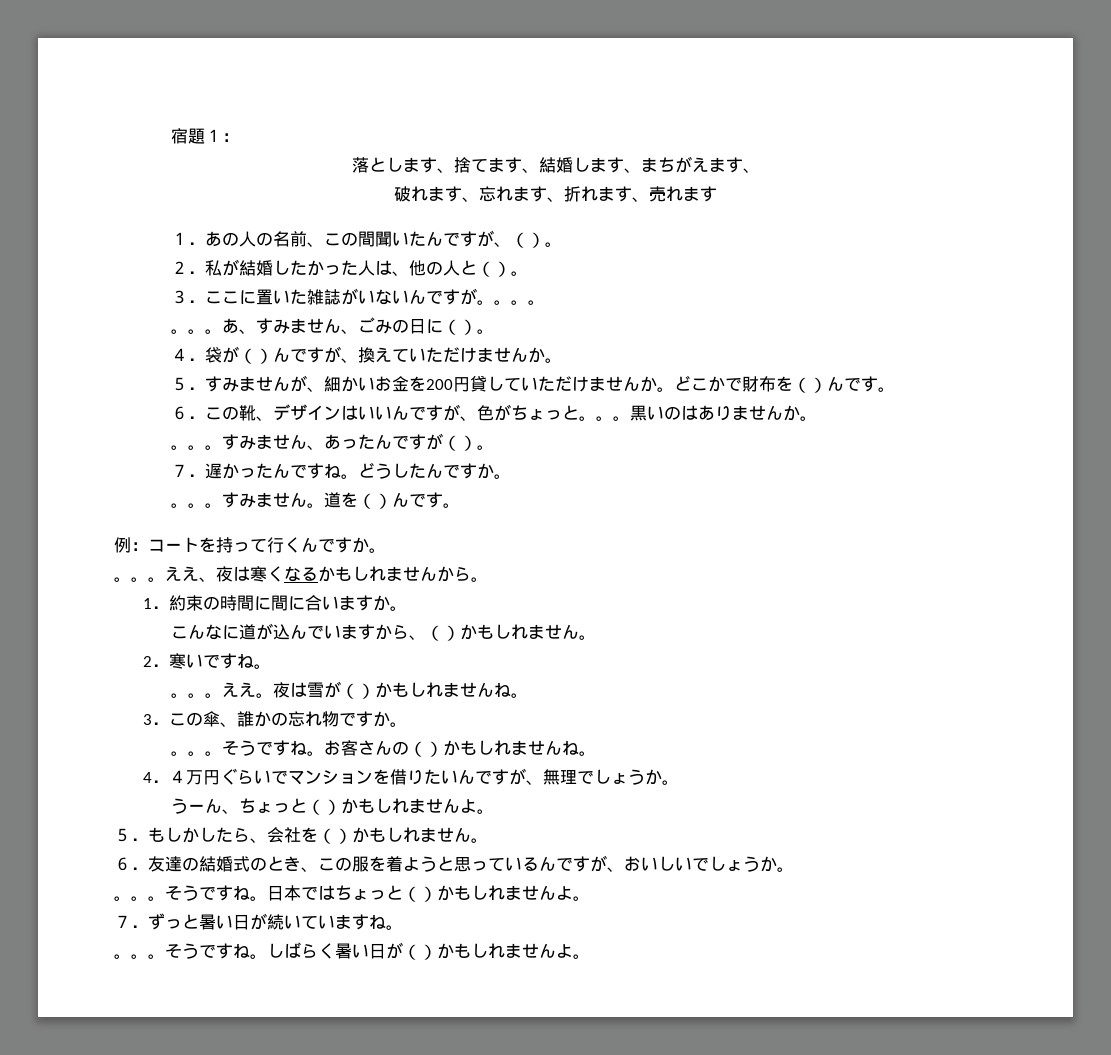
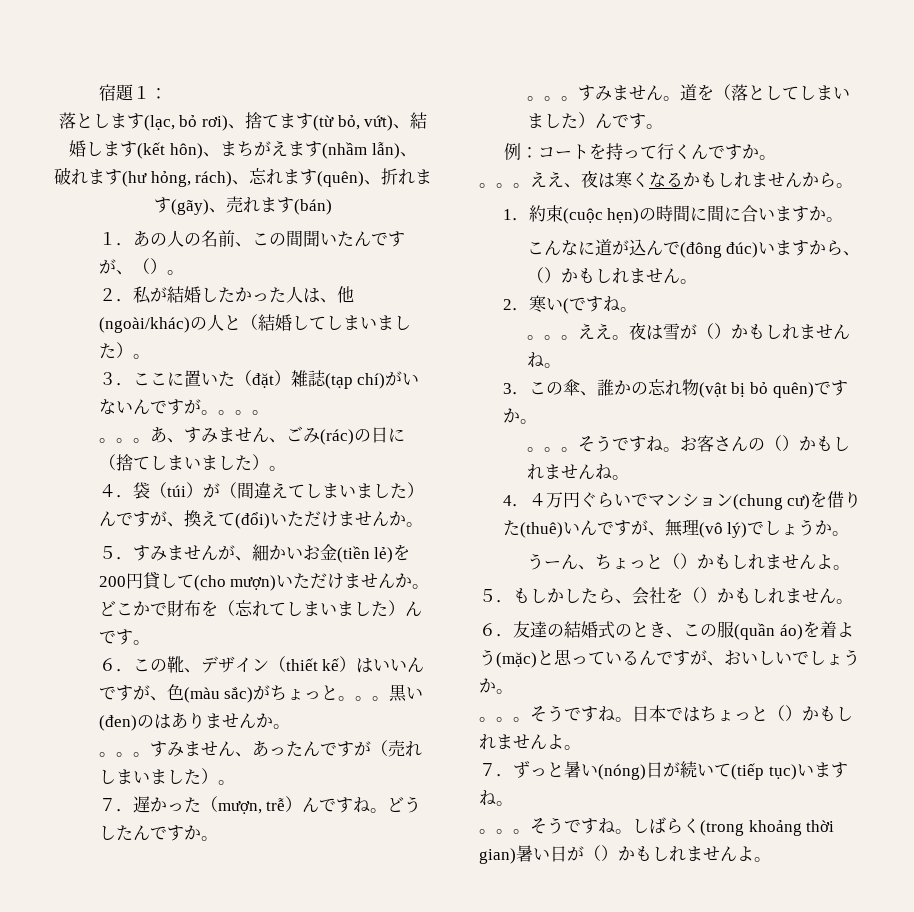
- 落とします、捨てます、結婚します、まちがえます、
+ 落とします(lạc, bỏ rơi)、捨てます(từ bỏ, vứt)、結婚します(kết hôn)、まちがえます(nhầm lẫn)、
- 破れます、忘れます、折れます、売れます
+ 破れます(hư hỏng, rách)、忘れます(quên)、折れます(gãy)、売れます(bán)
- ２．私が結婚したかった人は、他の人と（）。
+ ２．私が結婚したかった人は、他(ngoài/khác)の人と（結婚してしまいました）。
- ３．ここに置いた雑誌がいないんですが。
+ ３．ここに置いた（đặt）雑誌(tạp chí)がいないんですが。
- あ、すみません、ごみの日に（）。
+ あ、すみません、ごみ(rác)の日に（捨てしまいました）。
- ４．袋が（）んですが、換えていただけませんか。
+ ４．袋（túi）が（間違えてしまいました）んですが、換えて(đổi)いただけませんか。
- ５．すみませんが、細かいお金を200円貸していただけませんか。
+ ５．すみませんが、細かいお金(tiền lẻ)を200円貸して(cho mượn)いただけませんか。
- どこかで財布を（）んです。
+ どこかで財布を（忘れてしまいました）んです。
- ６．この靴、デザインはいいんですが、色がちょっと。
+ ６．この靴、デザイン（thiết kế）はいいんですが、色(màu sắc)がちょっと。
- 黒いのはありませんか。
+ 黒い(đen)のはありませんか。
- すみません、あったんですが（）。
+ すみません、あったんですが（売れしまいました）。
- ７．遅かったんですね。
+ ７．遅かった（mượn, trễ）んですね。
- 道を（）んです。
+ 道を（落としてしまいました）んです。
- 1．約束の時間に間に合いますか。
+ 1．約束(cuộc hẹn)の時間に間に合いますか。
- こんなに道が込んでいますから、（）かもしれません。
+ こんなに道が込んで(đông đúc)いますから、（）かもしれません。
- 2．寒いですね。
+ 2．寒い(ですね。
- 3．この傘、誰かの忘れ物ですか。
+ 3．この傘、誰かの忘れ物(vật bị bỏ quên)ですか。
- 4．４万円ぐらいでマンションを借りたいんですが、無理でしょうか。
+ 4．４万円ぐらいでマンション(chung cư)を借りた(thuê)いんですが、無理(vô lý)でしょうか。
- ６．友達の結婚式のとき、この服を着ようと思っているんですが、おいしいでしょうか。
+ ６．友達の結婚式のとき、この服(quần áo)を着よう(mặc)と思っているんですが、おいしいでしょうか。
- ７．ずっと暑い日が続いていますね。
+ ７．ずっと暑い(nóng)日が続いて(tiếp tục)いますね。
- しばらく暑い日が（）かもしれませんよ。
+ しばらく(trong khoảng thời gian)暑い日が（）かもしれませんよ。

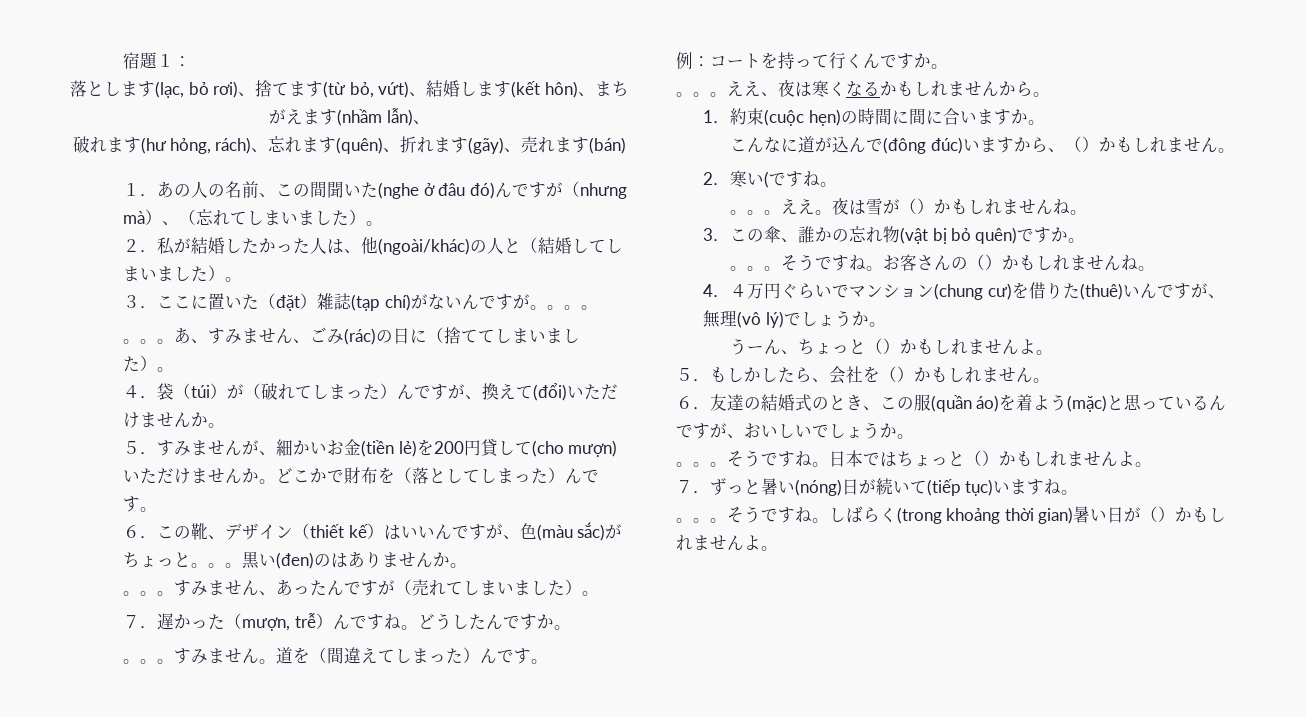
- １．あの人の名前、この間聞いたんですが、（）。
+ １．あの人の名前、この間聞いた(nghe ở đâu đó)んですが（nhưng mà）、（忘れてしまいました）。
- ３．ここに置いた（đặt）雑誌(tạp chí)がいないんですが。
+ ３．ここに置いた（đặt）雑誌(tạp chí)がないんですが。
- あ、すみません、ごみ(rác)の日に（捨てしまいました）。
+ あ、すみません、ごみ(rác)の日に（捨ててしまいました）。
- ４．袋（túi）が（間違えてしまいました）んですが、換えて(đổi)いただけませんか。
+ ４．袋（túi）が（破れてしまった）んですが、換えて(đổi)いただけませんか。
- どこかで財布を（忘れてしまいました）んです。
+ どこかで財布を（落としてしまった）んです。
- すみません、あったんですが（売れしまいました）。
+ すみません、あったんですが（売れてしまいました）。
- 道を（落としてしまいました）んです。
+ 道を（間違えてしまった）んです。

